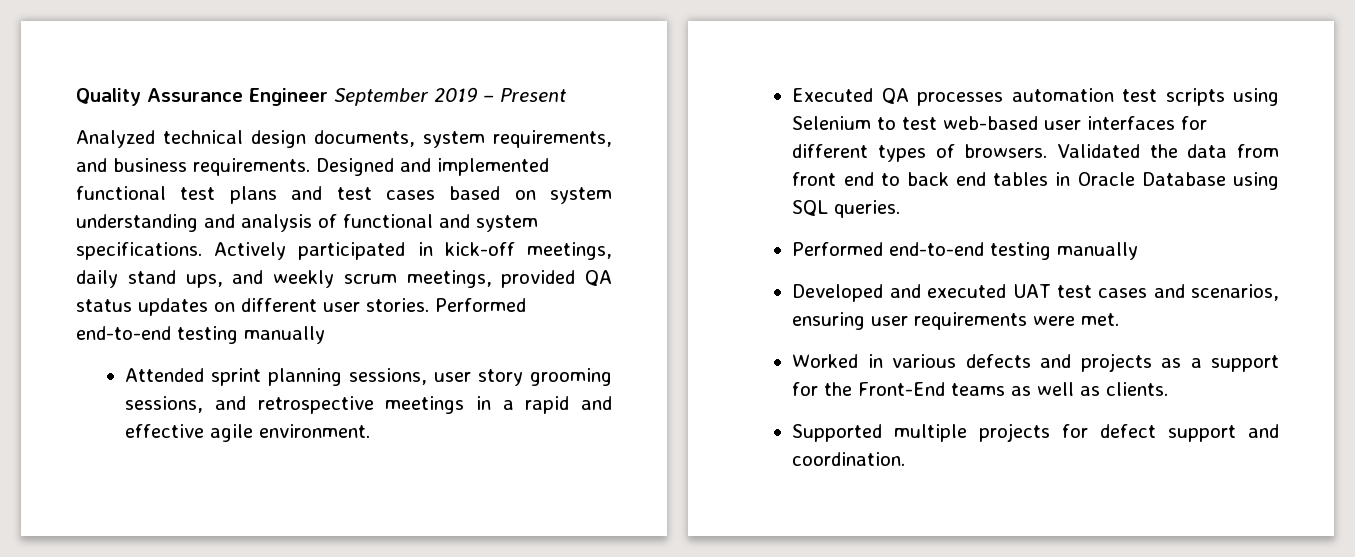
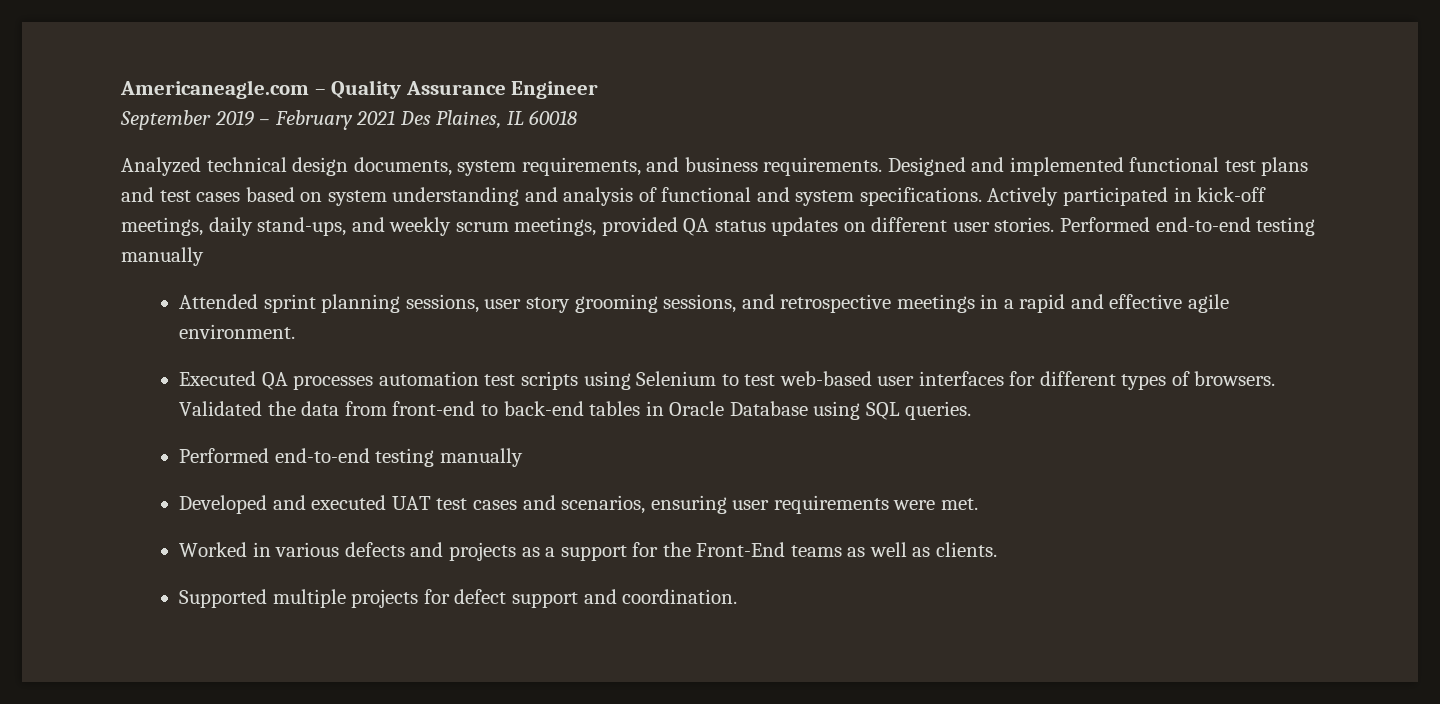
- Quality Assurance Engineer September 2019 – Present
+ Americaneagle.com – Quality Assurance Engineer
+ September 2019 – February 2021 Des Plaines, IL 60018
- Actively participated in kick-off meetings, daily stand ups, and weekly scrum meetings, provided QA status updates on different user stories.
+ Actively participated in kick-off meetings, daily stand-ups, and weekly scrum meetings, provided QA status updates on different user stories.
- Validated the data from front end to back end tables in Oracle Database using SQL queries.
+ Validated the data from front-end to back-end tables in Oracle Database using SQL queries.

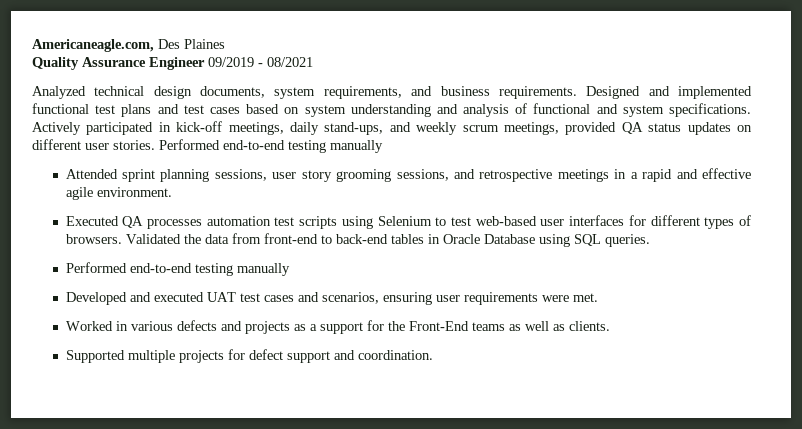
- Americaneagle.com – Quality Assurance Engineer
- September 2019 – February 2021 Des Plaines, IL 60018
+ Americaneagle.com, Des Plaines
+ Quality Assurance Engineer 09/2019 - 08/2021

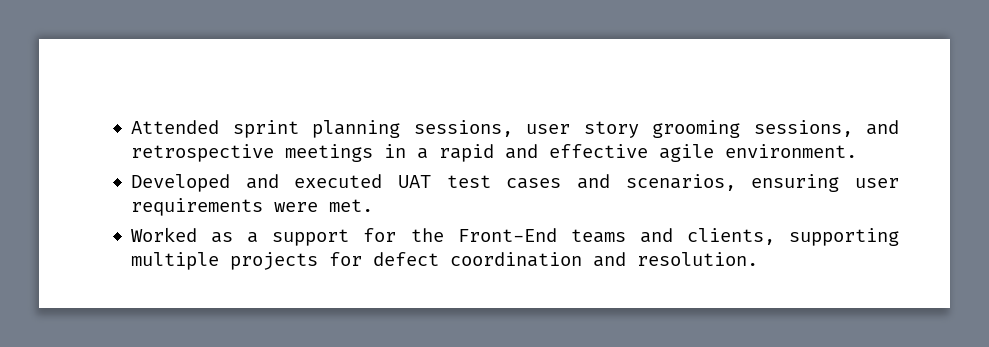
- Americaneagle.com, Des Plaines
- Quality Assurance Engineer 09/2019 - 08/2021
- Analyzed technical design documents, system requirements, and business requirements. Designed and implemented functional test plans and test cases based on system understanding and analysis of functional and system specifications. Actively participated in kick-off meetings, daily stand-ups, and weekly scrum meetings, provided QA status updates on different user stories. Performed end-to-end testing manually
- Executed QA processes automation test scripts using Selenium to test web-based user interfaces for different types of browsers. Validated the data from front-end to back-end tables in Oracle Database using SQL queries.
- Performed end-to-end testing manually
- Worked in various defects and projects as a support for the Front-End teams as well as clients.
- Supported multiple projects for defect support and coordination.
+ Worked as a support for the Front-End teams and clients, supporting multiple projects for defect coordination and resolution.

